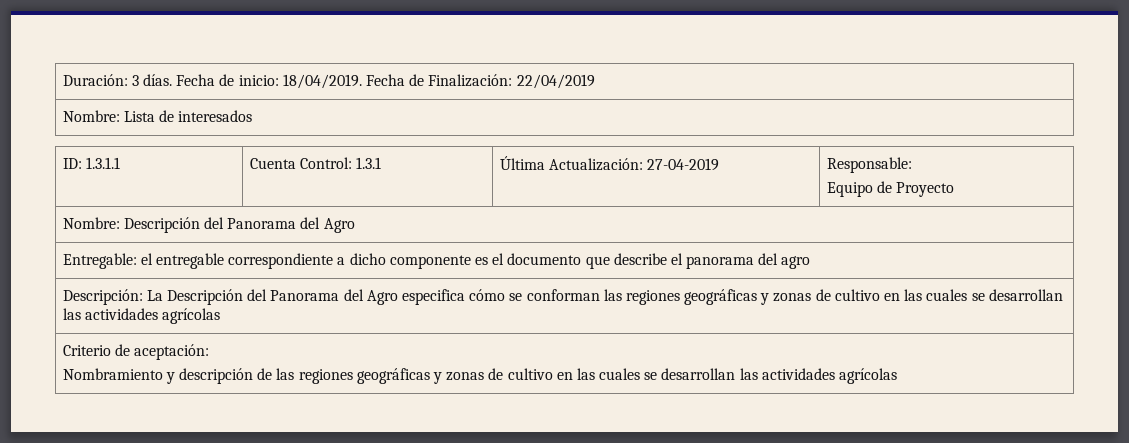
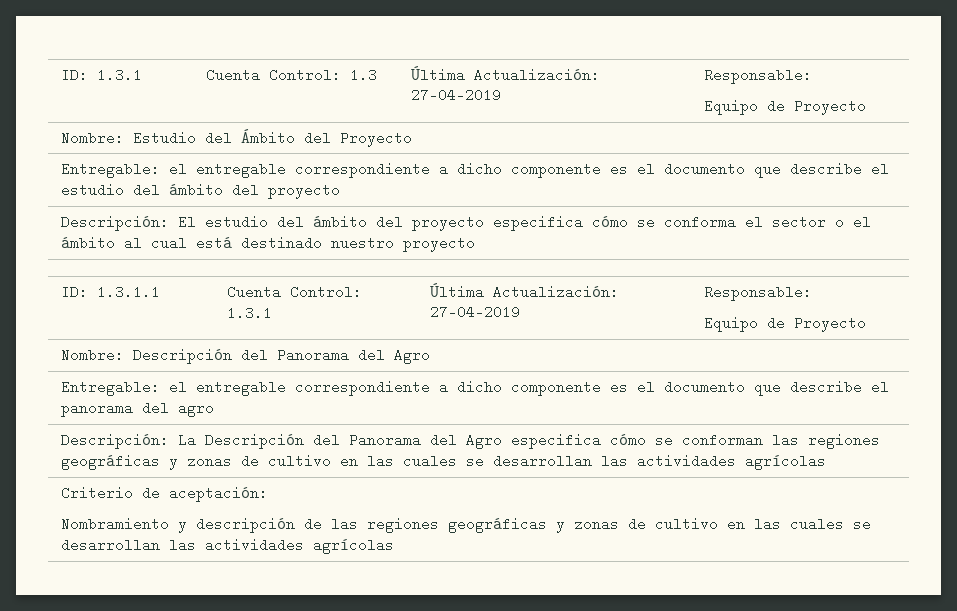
- Duración: 3 días. Fecha de inicio: 18/04/2019. Fecha de Finalización: 22/04/2019
- Nombre: Lista de interesados
+ ID: 1.3.1 | Cuenta Control: 1.3 | Última Actualización: 27-04-2019 | Responsable:
+ Equipo de Proyecto
+ Nombre: Estudio del Ámbito del Proyecto
+ Entregable: el entregable correspondiente a dicho componente es el documento que describe el estudio del ámbito del proyecto
+ Descripción: El estudio del ámbito del proyecto especifica cómo se conforma el sector o el ámbito al cual está destinado nuestro proyecto

